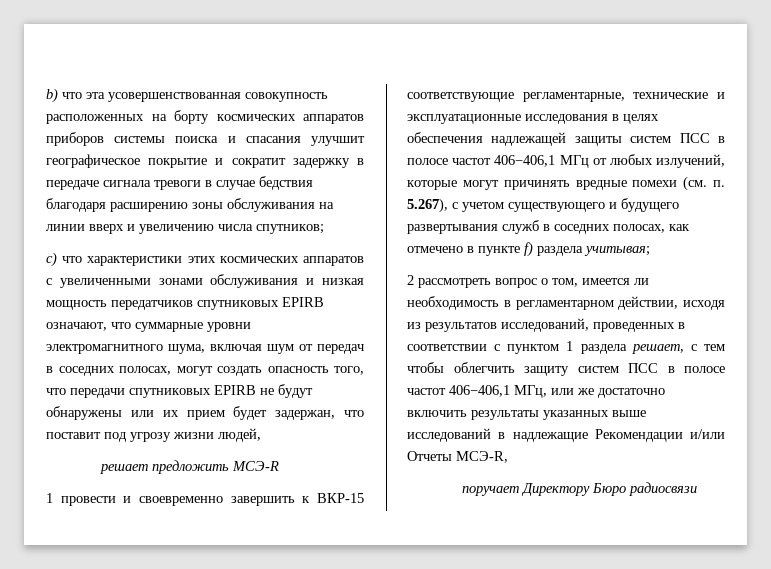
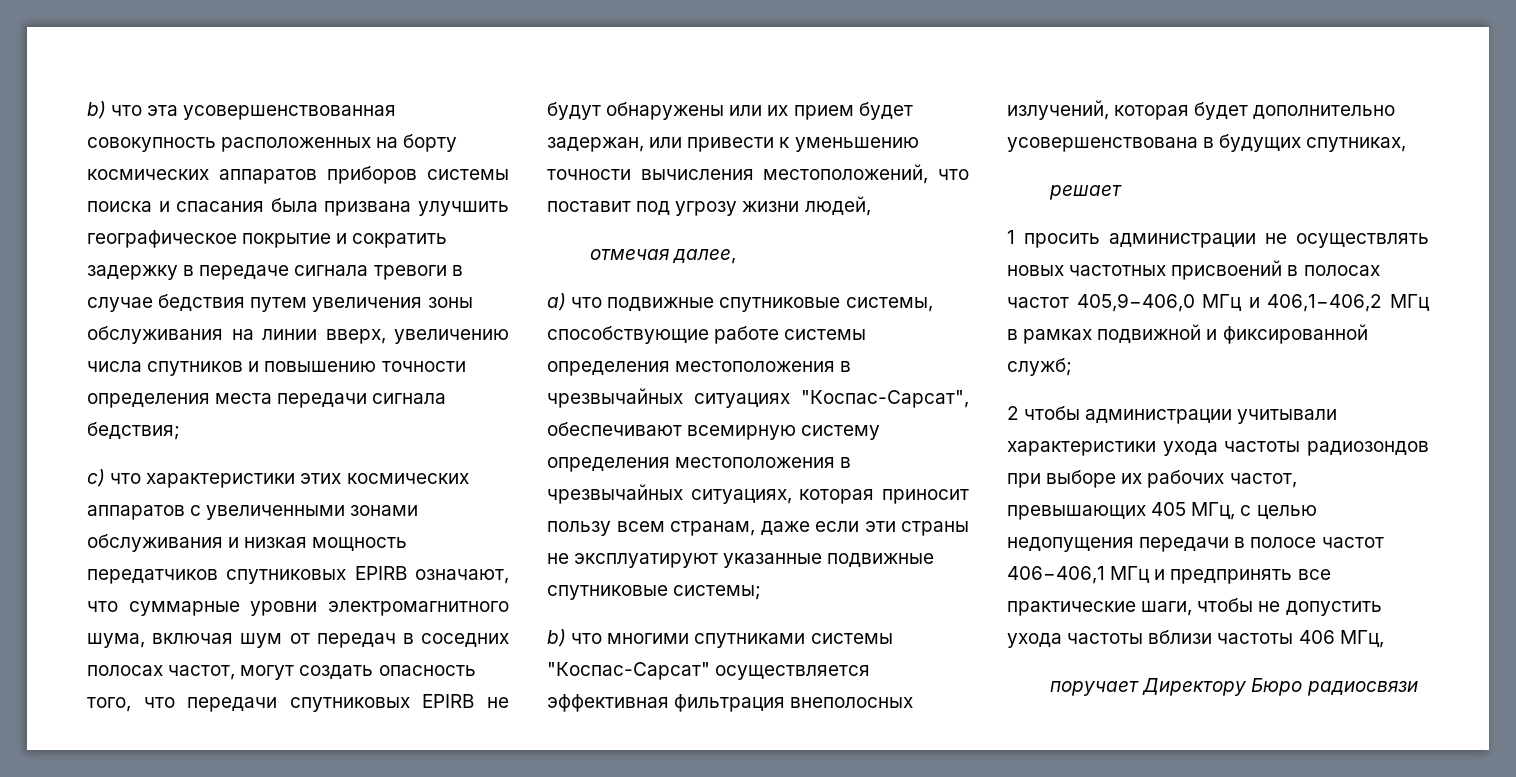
- b) что эта усовершенствованная совокупность расположенных на борту космических аппаратов приборов системы поиска и спасания улучшит географическое покрытие и сократит задержку в передаче сигнала тревоги в случае бедствия благодаря расширению зоны обслуживания на линии вверх и увеличению числа спутников;
+ b) что эта усовершенствованная совокупность расположенных на борту космических аппаратов приборов системы поиска и спасания была призвана улучшить географическое покрытие и сократить задержку в передаче сигнала тревоги в случае бедствия путем увеличения зоны обслуживания на линии вверх, увеличению числа спутников и повышению точности определения места передачи сигнала бедствия;
- c) что характеристики этих космических аппаратов с увеличенными зонами обслуживания и низкая мощность передатчиков спутниковых EPIRB означают, что суммарные уровни электромагнитного шума, включая шум от передач в соседних полосах, могут создать опасность того, что передачи спутниковых EPIRB не будут обнаружены или их прием будет задержан, что поставит под угрозу жизни людей,
+ c) что характеристики этих космических аппаратов с увеличенными зонами обслуживания и низкая мощность передатчиков спутниковых EPIRB означают, что суммарные уровни электромагнитного шума, включая шум от передач в соседних полосах частот, могут создать опасность того, что передачи спутниковых EPIRB не будут обнаружены или их прием будет задержан, или привести к уменьшению точности вычисления местоположений, что поставит под угрозу жизни людей,
+ отмечая далее,
+ a) что подвижные спутниковые системы, способствующие работе системы определения местоположения в чрезвычайных ситуациях "Коспас-Сарсат", обеспечивают всемирную систему определения местоположения в чрезвычайных ситуациях, которая приносит пользу всем странам, даже если эти страны не эксплуатируют указанные подвижные спутниковые системы;
+ b) что многими спутниками системы "Коспас-Сарсат" осуществляется эффективная фильтрация внеполосных излучений, которая будет дополнительно усовершенствована в будущих спутниках,
- решает предложить МСЭ-R
- 1 провести и своевременно завершить к ВКР-15 соответствующие регламентарные, технические и эксплуатационные исследования в целях обеспечения надлежащей защиты систем ПСС в полосе частот 406−406,1 МГц от любых излучений, которые могут причинять вредные помехи (см. п. 5.267), с учетом существующего и будущего развертывания служб в соседних полосах, как отмечено в пункте f) раздела учитывая;
- 2 рассмотреть вопрос о том, имеется ли необходимость в регламентарном действии, исходя из результатов исследований, проведенных в соответствии с пунктом 1 раздела решает, с тем чтобы облегчить защиту систем ПСС в полосе частот 406−406,1 МГц, или же достаточно включить результаты указанных выше исследований в надлежащие Рекомендации и/или Отчеты МСЭ-R,
+ решает
+ 1 просить администрации не осуществлять новых частотных присвоений в полосах частот 405,9−406,0 МГц и 406,1−406,2 МГц в рамках подвижной и фиксированной служб;
+ 2 чтобы администрации учитывали характеристики ухода частоты радиозондов при выборе их рабочих частот, превышающих 405 МГц, с целью недопущения передачи в полосе частот 406−406,1 МГц и предпринять все практические шаги, чтобы не допустить ухода частоты вблизи частоты 406 МГц,

